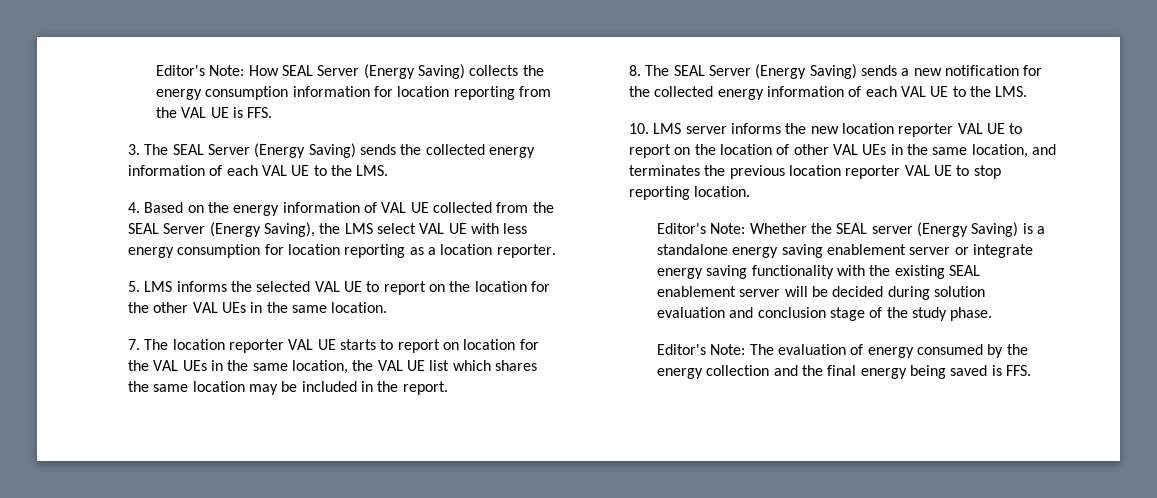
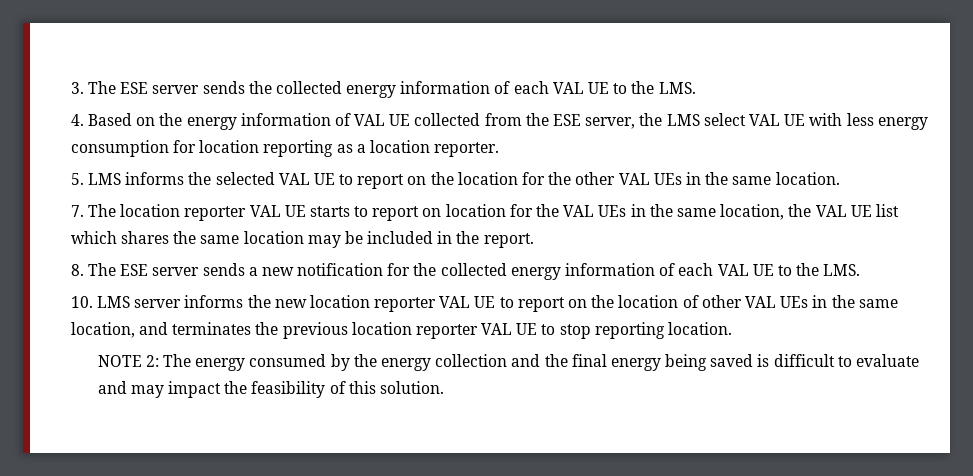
- Editor's Note: How SEAL Server (Energy Saving) collects the energy consumption information for location reporting from the VAL UE is FFS.
- 3. The SEAL Server (Energy Saving) sends the collected energy information of each VAL UE to the LMS.
+ 3. The ESE server sends the collected energy information of each VAL UE to the LMS.
- 4. Based on the energy information of VAL UE collected from the SEAL Server (Energy Saving), the LMS select VAL UE with less energy consumption for location reporting as a location reporter.
+ 4. Based on the energy information of VAL UE collected from the ESE server, the LMS select VAL UE with less energy consumption for location reporting as a location reporter.
- 8. The SEAL Server (Energy Saving) sends a new notification for the collected energy information of each VAL UE to the LMS.
+ 8. The ESE server sends a new notification for the collected energy information of each VAL UE to the LMS.
- Editor's Note: Whether the SEAL server (Energy Saving) is a standalone energy saving enablement server or integrate energy saving functionality with the existing SEAL enablement server will be decided during solution evaluation and conclusion stage of the study phase.
- Editor's Note: The evaluation of energy consumed by the energy collection and the final energy being saved is FFS.
+ NOTE 2: The energy consumed by the energy collection and the final energy being saved is difficult to evaluate and may impact the feasibility of this solution.

